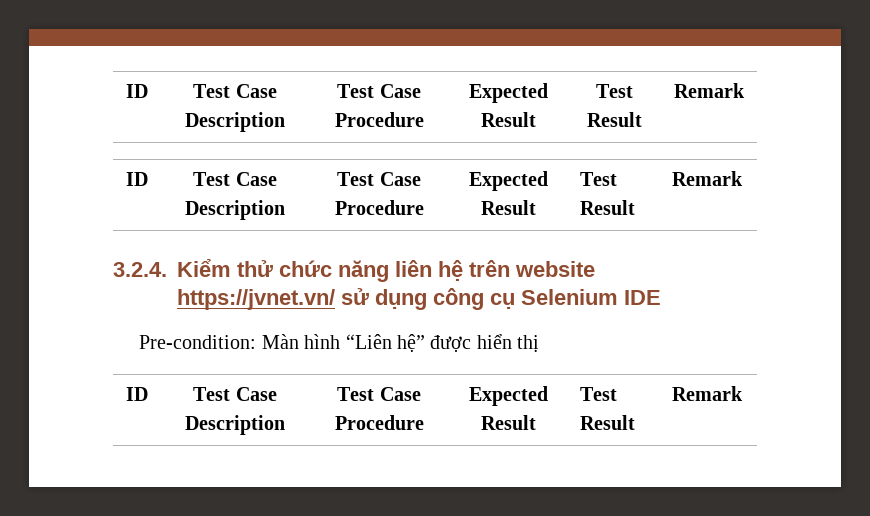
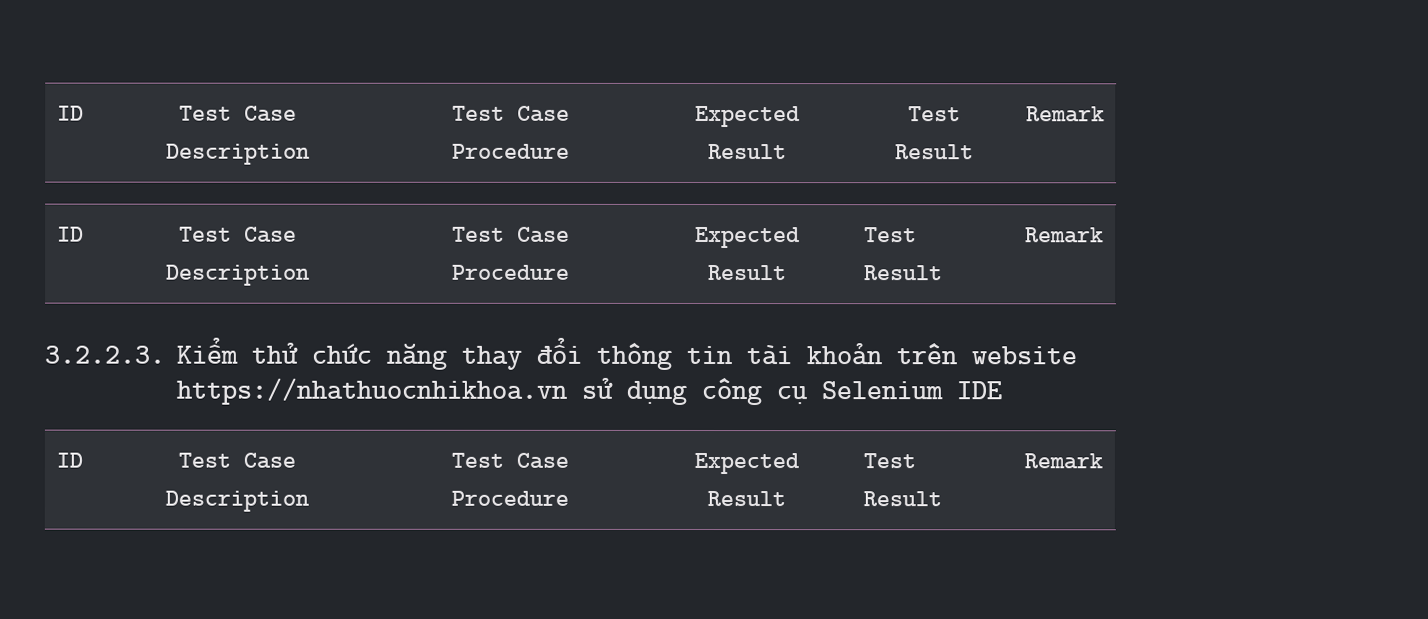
- 3.2.4. Kiểm thử chức năng liên hệ trên website https://jvnet.vn/ sử dụng công cụ Selenium IDE
+ 3.2.2.3. Kiểm thử chức năng thay đổi thông tin tài khoản trên website https://nhathuocnhikhoa.vn sử dụng công cụ Selenium IDE
- Pre-condition: Màn hình “Liên hệ” được hiển thị

